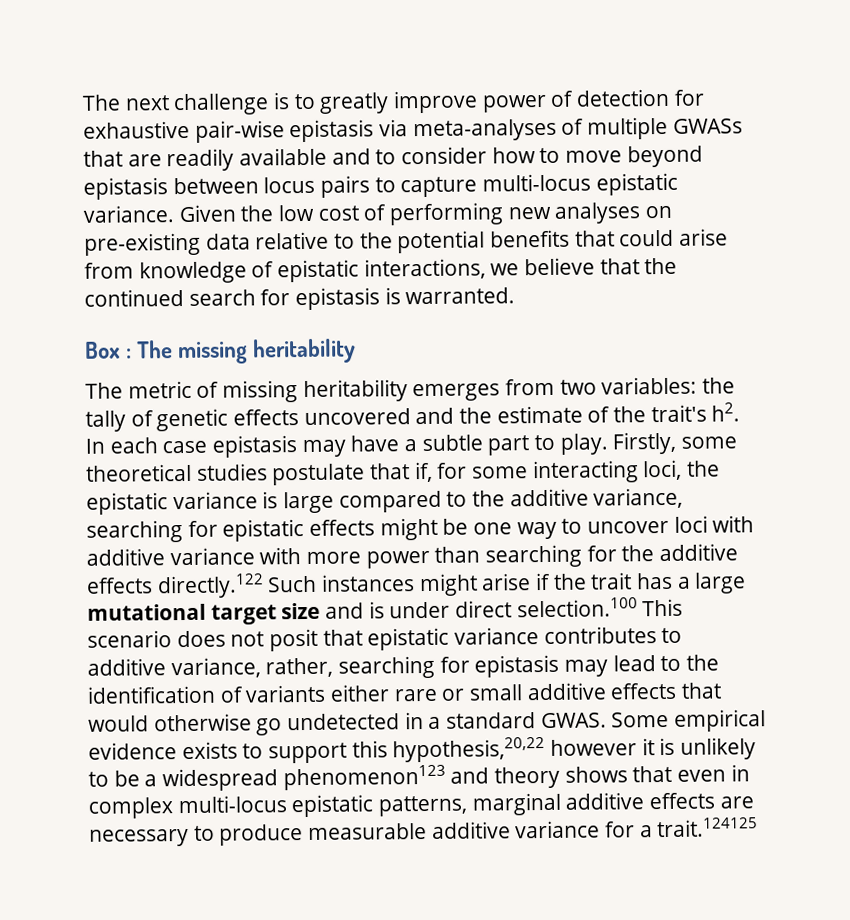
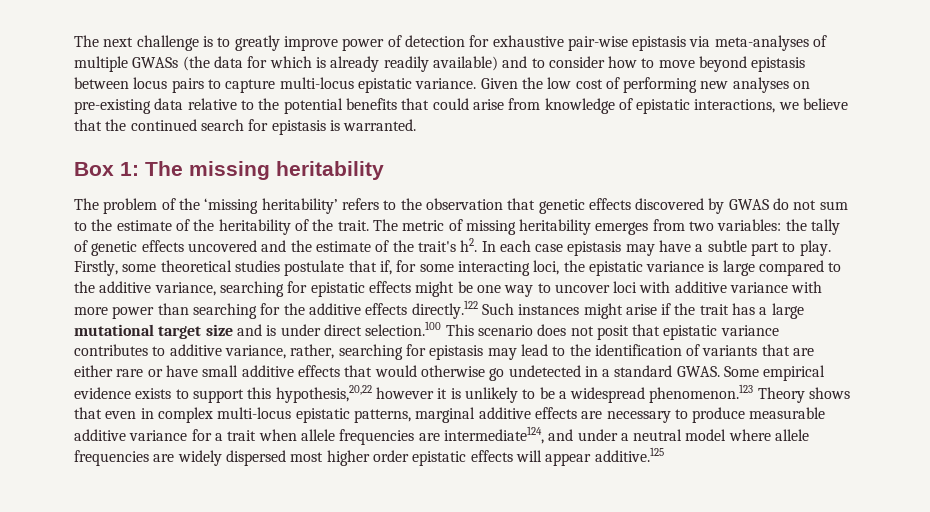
- The next challenge is to greatly improve power of detection for exhaustive pair-wise epistasis via meta-analyses of multiple GWASs that are readily available and to consider how to move beyond epistasis between locus pairs to capture multi-locus epistatic variance.
+ The next challenge is to greatly improve power of detection for exhaustive pair-wise epistasis via meta-analyses of multiple GWASs (the data for which is already readily available) and to consider how to move beyond epistasis between locus pairs to capture multi-locus epistatic variance.
- Box : The missing heritability
+ Box 1: The missing heritability
- The metric of missing heritability emerges from two variables: the tally of genetic effects uncovered and the estimate of the trait's h2.
+ The problem of the ‘missing heritability’ refers to the observation that genetic effects discovered by GWAS do not sum to the estimate of the heritability of the trait. The metric of missing heritability emerges from two variables: the tally of genetic effects uncovered and the estimate of the trait's h2.
- Firstly, some theoretical studies postulate that if, for some interacting loci, the epistatic variance is large compared to the additive variance, searching for epistatic effects might be one way to uncover loci with additive variance with more power than searching for the additive effects directly.122 Such instances might arise if the trait has a large mutational target size and is under direct selection.100 This scenario does not posit that epistatic variance contributes to additive variance, rather, searching for epistasis may lead to the identification of variants either rare or small additive effects that would otherwise go undetected in a standard GWAS.
+ Firstly, some theoretical studies postulate that if, for some interacting loci, the epistatic variance is large compared to the additive variance, searching for epistatic effects might be one way to uncover loci with additive variance with more power than searching for the additive effects directly.122 Such instances might arise if the trait has a large mutational target size and is under direct selection.100 This scenario does not posit that epistatic variance contributes to additive variance, rather, searching for epistasis may lead to the identification of variants that are either rare or have small additive effects that would otherwise go undetected in a standard GWAS.
- Some empirical evidence exists to support this hypothesis,20,22 however it is unlikely to be a widespread phenomenon123 and theory shows that even in complex multi-locus epistatic patterns, marginal additive effects are necessary to produce measurable additive variance for a trait.124125
+ Some empirical evidence exists to support this hypothesis,20,22 however it is unlikely to be a widespread phenomenon.123 Theory shows that even in complex multi-locus epistatic patterns, marginal additive effects are necessary to produce measurable additive variance for a trait when allele frequencies are intermediate124, and under a neutral model where allele frequencies are widely dispersed most higher order epistatic effects will appear additive.125

